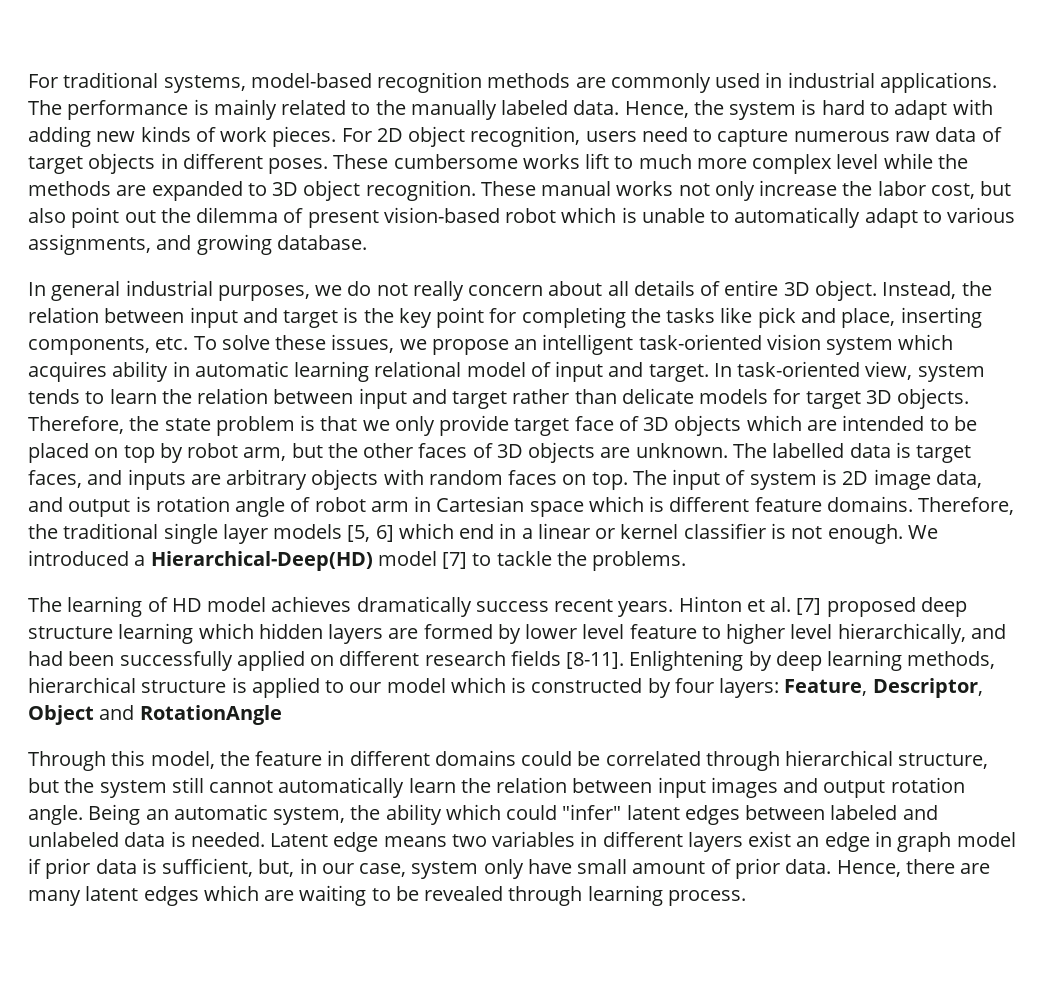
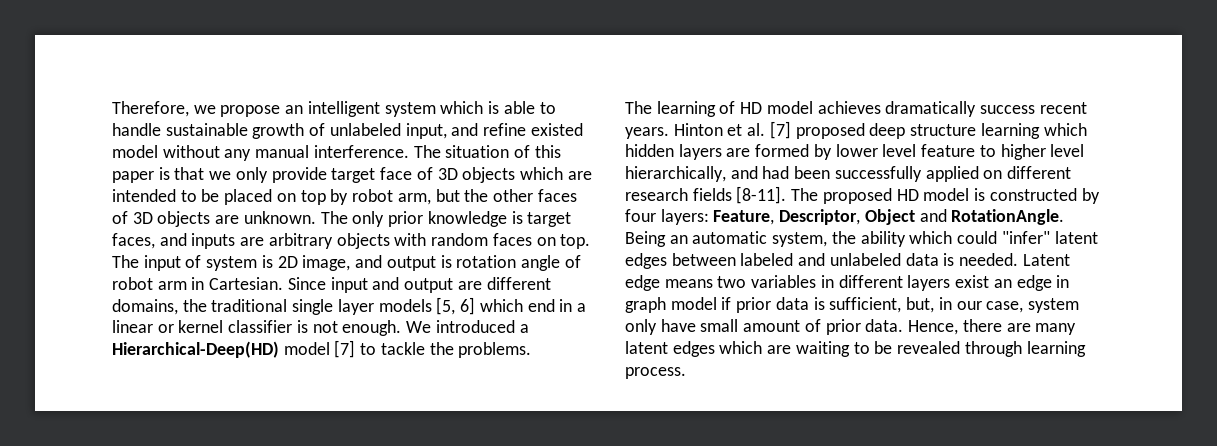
- For traditional systems, model-based recognition methods are commonly used in industrial applications. The performance is mainly related to the manually labeled data. Hence, the system is hard to adapt with adding new kinds of work pieces. For 2D object recognition, users need to capture numerous raw data of target objects in different poses. These cumbersome works lift to much more complex level while the methods are expanded to 3D object recognition. These manual works not only increase the labor cost, but also point out the dilemma of present vision-based robot which is unable to automatically adapt to various assignments, and growing database.
- In general industrial purposes, we do not really concern about all details of entire 3D object. Instead, the relation between input and target is the key point for completing the tasks like pick and place, inserting components, etc. To solve these issues, we propose an intelligent task-oriented vision system which acquires ability in automatic learning relational model of input and target. In task-oriented view, system tends to learn the relation between input and target rather than delicate models for target 3D objects. Therefore, the state problem is that we only provide target face of 3D objects which are intended to be placed on top by robot arm, but the other faces of 3D objects are unknown.
+ Therefore, we propose an intelligent system which is able to handle sustainable growth of unlabeled input, and refine existed model without any manual interference. The situation of this paper is that we only provide target face of 3D objects which are intended to be placed on top by robot arm, but the other faces of 3D objects are unknown.
- The labelled data is target faces, and inputs are arbitrary objects with random faces on top.
+ The only prior knowledge is target faces, and inputs are arbitrary objects with random faces on top.
- The input of system is 2D image data, and output is rotation angle of robot arm in Cartesian space which is different feature domains. Therefore, the traditional single layer models [5, 6] which end in a linear or kernel classifier is not enough.
+ The input of system is 2D image, and output is rotation angle of robot arm in Cartesian. Since input and output are different domains, the traditional single layer models [5, 6] which end in a linear or kernel classifier is not enough.
- Enlightening by deep learning methods, hierarchical structure is applied to our model which is constructed by four layers: Feature, Descriptor, Object and RotationAngle
- Through this model, the feature in different domains could be correlated through hierarchical structure, but the system still cannot automatically learn the relation between input images and output rotation angle.
+ The proposed HD model is constructed by four layers: Feature, Descriptor, Object and RotationAngle.

